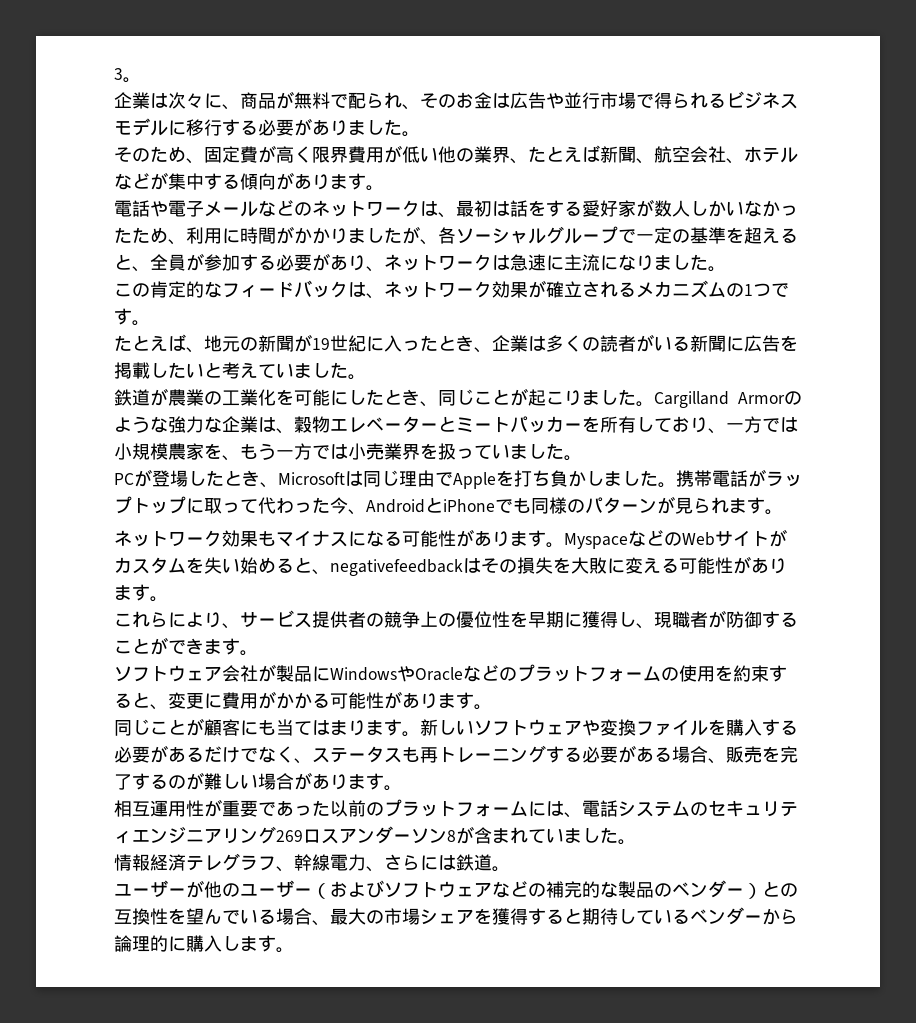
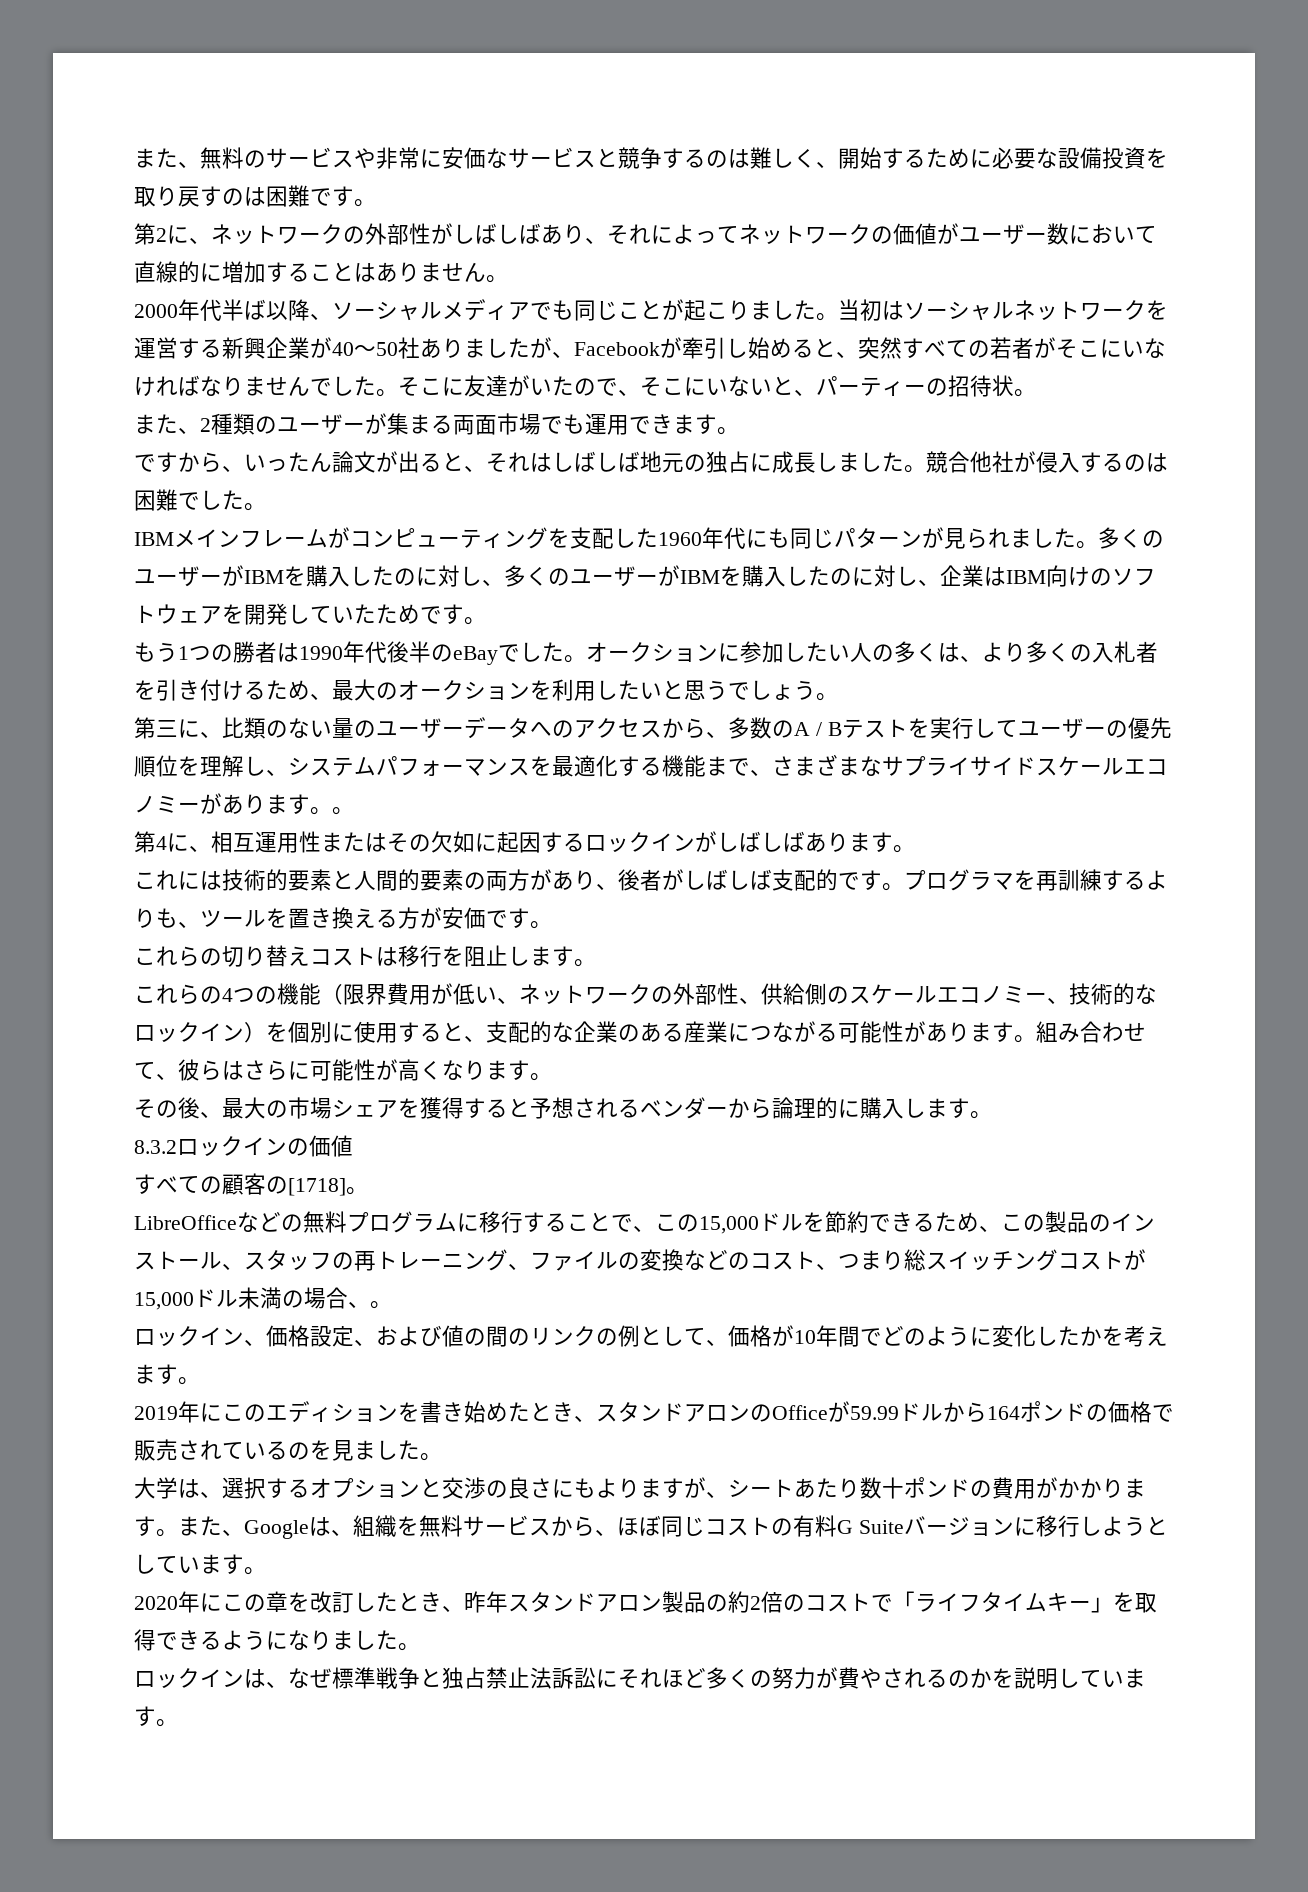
- 3。
- 企業は次々に、商品が無料で配られ、そのお金は広告や並行市場で得られるビジネスモデルに移行する必要がありました。
- そのため、固定費が高く限界費用が低い他の業界、たとえば新聞、航空会社、ホテルなどが集中する傾向があります。
- 電話や電子メールなどのネットワークは、最初は話をする愛好家が数人しかいなかったため、利用に時間がかかりましたが、各ソーシャルグループで一定の基準を超えると、全員が参加する必要があり、ネットワークは急速に主流になりました。
- この肯定的なフィードバックは、ネットワーク効果が確立されるメカニズムの1つです。
- たとえば、地元の新聞が19世紀に入ったとき、企業は多くの読者がいる新聞に広告を掲載したいと考えていました。
- 鉄道が農業の工業化を可能にしたとき、同じことが起こりました。
+ また、無料のサービスや非常に安価なサービスと競争するのは難しく、開始するために必要な設備投資を取り戻すのは困難です。
+ 第2に、ネットワークの外部性がしばしばあり、それによってネットワークの価値がユーザー数において直線的に増加することはありません。
+ 2000年代半ば以降、ソーシャルメディアでも同じことが起こりました。
- Cargilland Armorのような強力な企業は、穀物エレベーターとミートパッカーを所有しており、一方では小規模農家を、もう一方では小売業界を扱っていました。
- PCが登場したとき、Microsoftは同じ理由でAppleを打ち負かしました。携帯電話がラップトップに取って代わった今、AndroidとiPhoneでも同様のパターンが見られます。
- ネットワーク効果もマイナスになる可能性があります。MyspaceなどのWebサイトがカスタムを失い始めると、negativefeedbackはその損失を大敗に変える可能性があります。
- これらにより、サービス提供者の競争上の優位性を早期に獲得し、現職者が防御することができます。
- ソフトウェア会社が製品にWindowsやOracleなどのプラットフォームの使用を約束すると、変更に費用がかかる可能性があります。
- 同じことが顧客にも当てはまります。新しいソフトウェアや変換ファイルを購入する必要があるだけでなく、ステータスも再トレーニングする必要がある場合、販売を完了するのが難しい場合があります。
- 相互運用性が重要であった以前のプラットフォームには、電話システムのセキュリティエンジニアリング269ロスアンダーソン8が含まれていました。
- 情報経済テレグラフ、幹線電力、さらには鉄道。
- ユーザーが他のユーザー（およびソフトウェアなどの補完的な製品のベンダー）との互換性を望んでいる場合、最大の市場シェアを獲得すると期待しているベンダーから論理的に購入します。
+ 当初はソーシャルネットワークを運営する新興企業が40〜50社ありましたが、Facebookが牽引し始めると、突然すべての若者がそこにいなければなりませんでした。そこに友達がいたので、そこにいないと、パーティーの招待状。
+ また、2種類のユーザーが集まる両面市場でも運用できます。
+ ですから、いったん論文が出ると、それはしばしば地元の独占に成長しました。競合他社が侵入するのは困難でした。
+ IBMメインフレームがコンピューティングを支配した1960年代にも同じパターンが見られました。多くのユーザーがIBMを購入したのに対し、多くのユーザーがIBMを購入したのに対し、企業はIBM向けのソフトウェアを開発していたためです。
+ もう1つの勝者は1990年代後半のeBayでした。オークションに参加したい人の多くは、より多くの入札者を引き付けるため、最大のオークションを利用したいと思うでしょう。
+ 第三に、比類のない量のユーザーデータへのアクセスから、多数のA / Bテストを実行してユーザーの優先順位を理解し、システムパフォーマンスを最適化する機能まで、さまざまなサプライサイドスケールエコノミーがあります。。
+ 第4に、相互運用性またはその欠如に起因するロックインがしばしばあります。
+ これには技術的要素と人間的要素の両方があり、後者がしばしば支配的です。プログラマを再訓練するよりも、ツールを置き換える方が安価です。
+ これらの切り替えコストは移行を阻止します。
+ これらの4つの機能（限界費用が低い、ネットワークの外部性、供給側のスケールエコノミー、技術的なロックイン）を個別に使用すると、支配的な企業のある産業につながる可能性があります。組み合わせて、彼らはさらに可能性が高くなります。
+ その後、最大の市場シェアを獲得すると予想されるベンダーから論理的に購入します。
+ 8.3.2ロックインの価値
+ すべての顧客の[1718]。
+ LibreOfficeなどの無料プログラムに移行することで、この15,000ドルを節約できるため、この製品のインストール、スタッフの再トレーニング、ファイルの変換などのコスト、つまり総スイッチングコストが15,000ドル未満の場合、。
+ ロックイン、価格設定、および値の間のリンクの例として、価格が10年間でどのように変化したかを考えます。
+ 2019年にこのエディションを書き始めたとき、スタンドアロンのOfficeが59.99ドルから164ポンドの価格で販売されているのを見ました。
+ 大学は、選択するオプションと交渉の良さにもよりますが、シートあたり数十ポンドの費用がかかります。また、Googleは、組織を無料サービスから、ほぼ同じコストの有料G Suiteバージョンに移行しようとしています。
+ 2020年にこの章を改訂したとき、昨年スタンドアロン製品の約2倍のコストで「ライフタイムキー」を取得できるようになりました。
+ ロックインは、なぜ標準戦争と独占禁止法訴訟にそれほど多くの努力が費やされるのかを説明しています。

